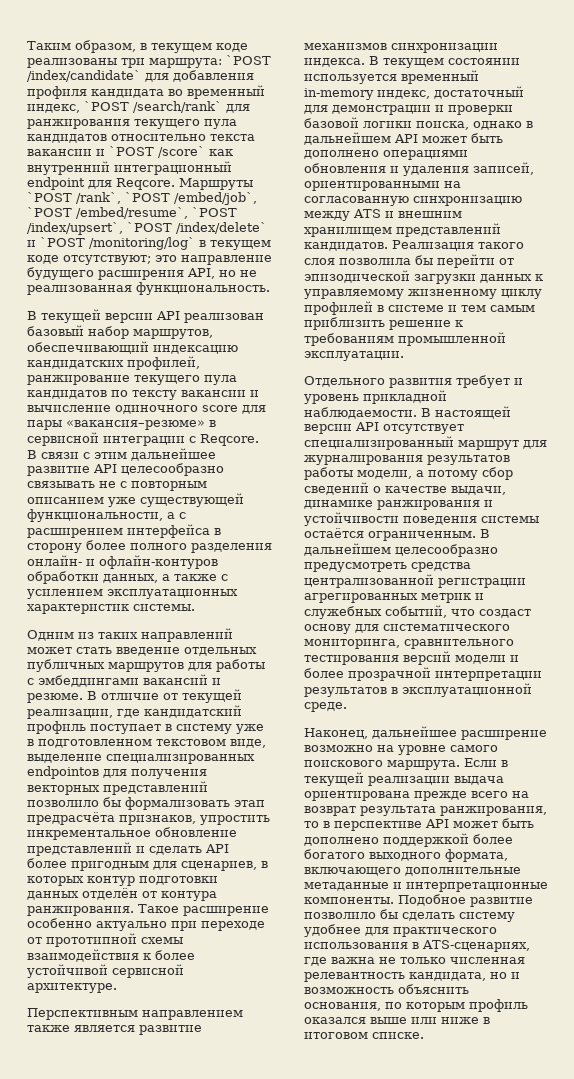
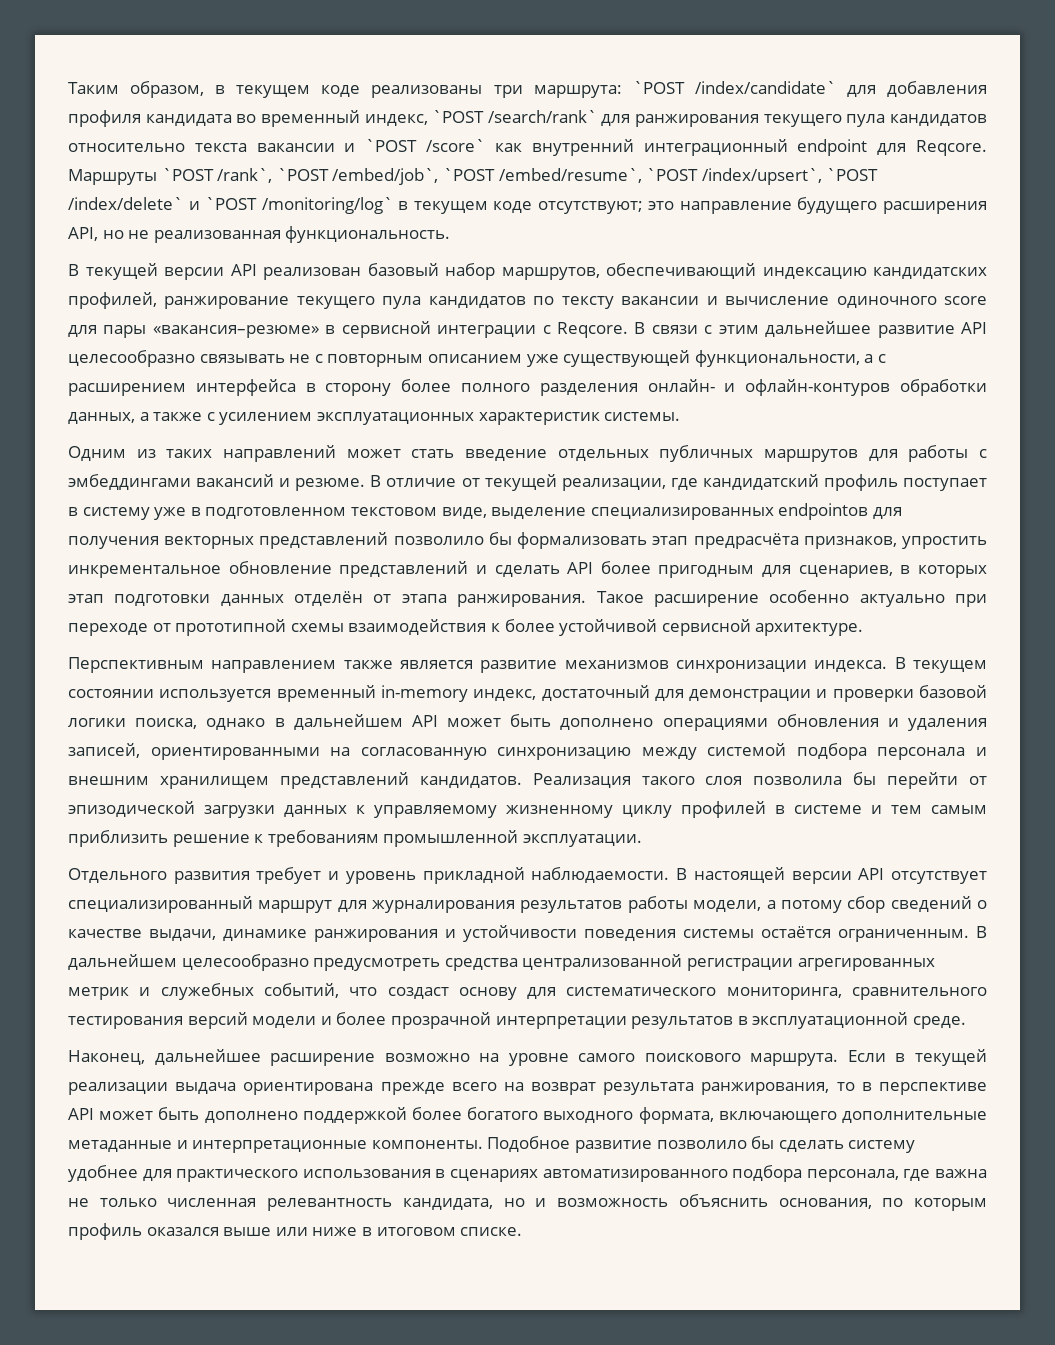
- В отличие от текущей реализации, где кандидатский профиль поступает в систему уже в подготовленном текстовом виде, выделение специализированных endpointов для получения векторных представлений позволило бы формализовать этап предрасчёта признаков, упростить инкрементальное обновление представлений и сделать API более пригодным для сценариев, в которых контур подготовки данных отделён от контура ранжирования.
+ В отличие от текущей реализации, где кандидатский профиль поступает в систему уже в подготовленном текстовом виде, выделение специализированных endpointов для получения векторных представлений позволило бы формализовать этап предрасчёта признаков, упростить инкрементальное обновление представлений и сделать API более пригодным для сценариев, в которых этап подготовки данных отделён от этапа ранжирования.
- В текущем состоянии используется временный in-memory индекс, достаточный для демонстрации и проверки базовой логики поиска, однако в дальнейшем API может быть дополнено операциями обновления и удаления записей, ориентированными на согласованную синхронизацию между ATS и внешним хранилищем представлений кандидатов.
+ В текущем состоянии используется временный in-memory индекс, достаточный для демонстрации и проверки базовой логики поиска, однако в дальнейшем API может быть дополнено операциями обновления и удаления записей, ориентированными на согласованную синхронизацию между системой подбора персонала и внешним хранилищем представлений кандидатов.
- Подобное развитие позволило бы сделать систему удобнее для практического использования в ATS-сценариях, где важна не только численная релевантность кандидата, но и возможность объяснить основания, по которым профиль оказался выше или ниже в итоговом списке.
+ Подобное развитие позволило бы сделать систему удобнее для практического использования в сценариях автоматизированного подбора персонала, где важна не только численная релевантность кандидата, но и возможность объяснить основания, по которым профиль оказался выше или ниже в итоговом списке.

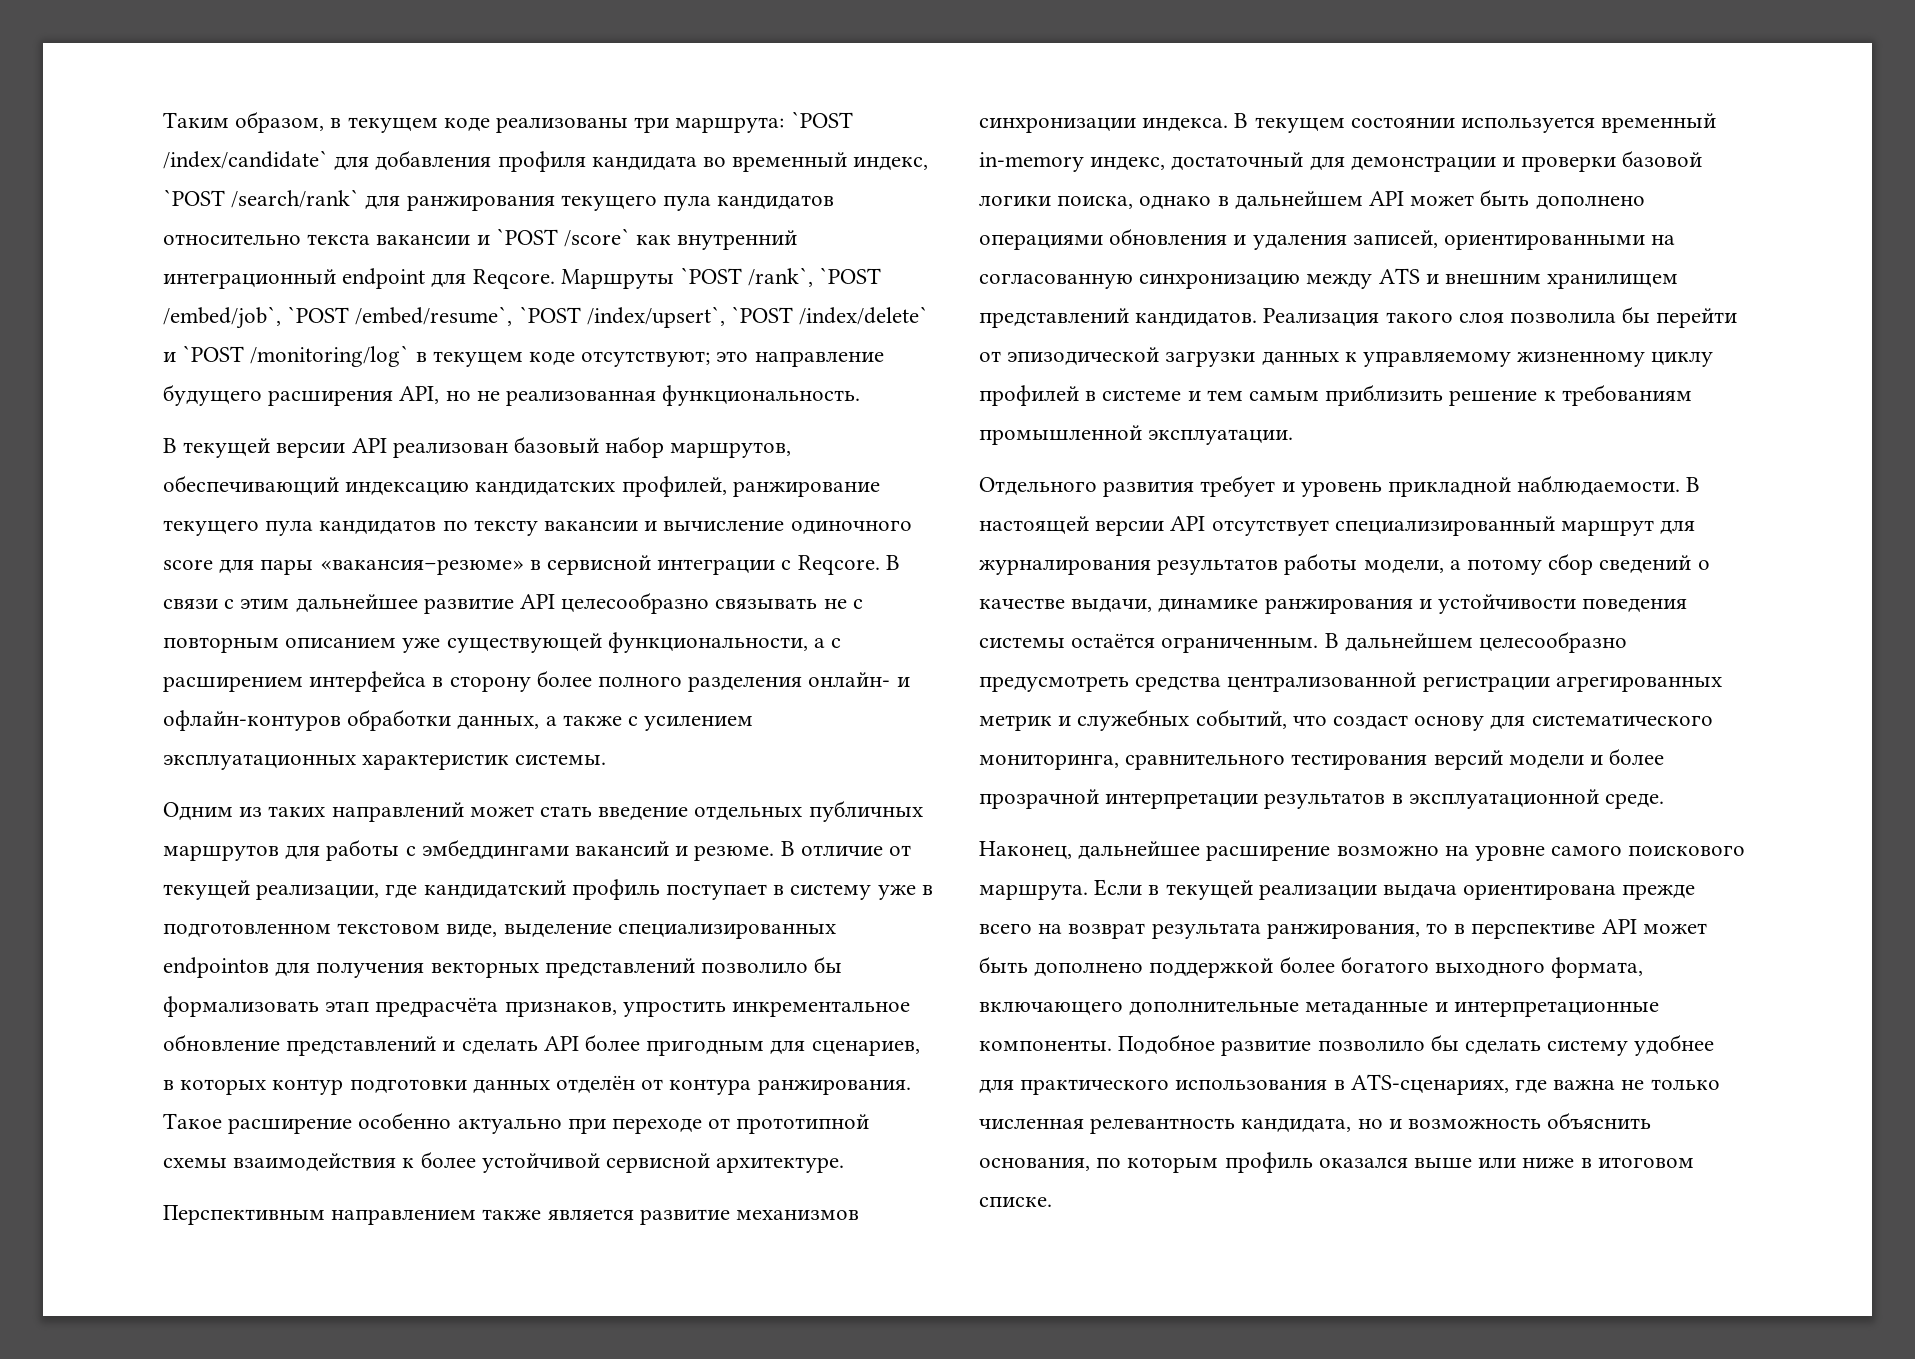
- В отличие от текущей реализации, где кандидатский профиль поступает в систему уже в подготовленном текстовом виде, выделение специализированных endpointов для получения векторных представлений позволило бы формализовать этап предрасчёта признаков, упростить инкрементальное обновление представлений и сделать API более пригодным для сценариев, в которых этап подготовки данных отделён от этапа ранжирования.
+ В отличие от текущей реализации, где кандидатский профиль поступает в систему уже в подготовленном текстовом виде, выделение специализированных endpointов для получения векторных представлений позволило бы формализовать этап предрасчёта признаков, упростить инкрементальное обновление представлений и сделать API более пригодным для сценариев, в которых контур подготовки данных отделён от контура ранжирования.
- В текущем состоянии используется временный in-memory индекс, достаточный для демонстрации и проверки базовой логики поиска, однако в дальнейшем API может быть дополнено операциями обновления и удаления записей, ориентированными на согласованную синхронизацию между системой подбора персонала и внешним хранилищем представлений кандидатов.
+ В текущем состоянии используется временный in-memory индекс, достаточный для демонстрации и проверки базовой логики поиска, однако в дальнейшем API может быть дополнено операциями обновления и удаления записей, ориентированными на согласованную синхронизацию между ATS и внешним хранилищем представлений кандидатов.
- Подобное развитие позволило бы сделать систему удобнее для практического использования в сценариях автоматизированного подбора персонала, где важна не только численная релевантность кандидата, но и возможность объяснить основания, по которым профиль оказался выше или ниже в итоговом списке.
+ Подобное развитие позволило бы сделать систему удобнее для практического использования в ATS-сценариях, где важна не только численная релевантность кандидата, но и возможность объяснить основания, по которым профиль оказался выше или ниже в итоговом списке.

